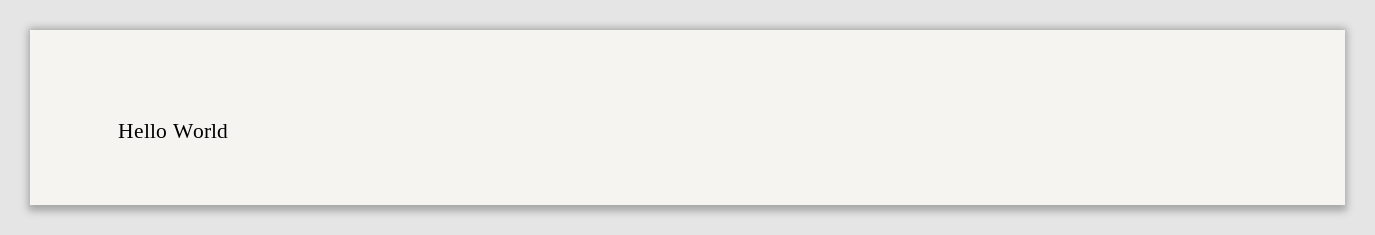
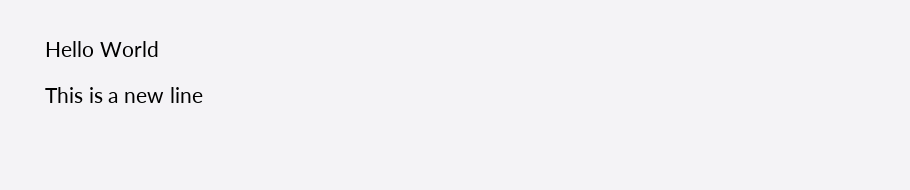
+ This is a new line

